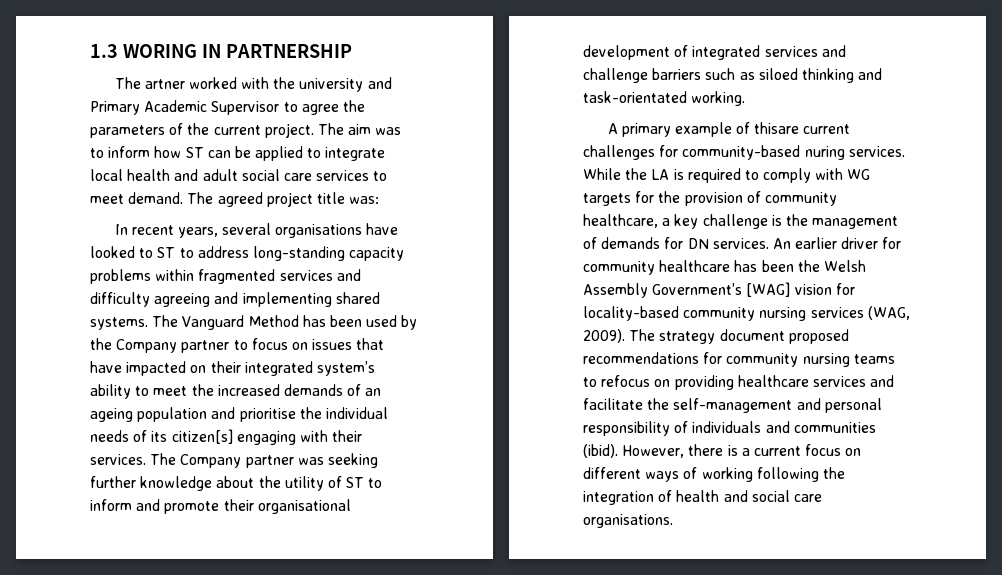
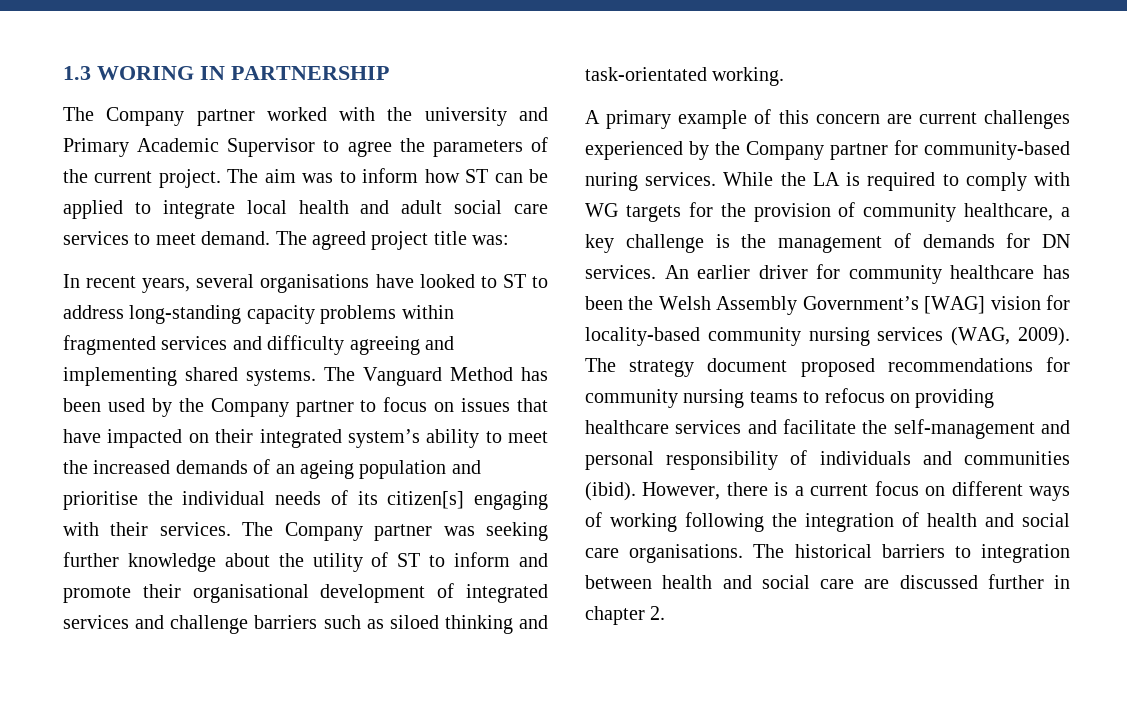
- The artner worked with the university and Primary Academic Supervisor to agree the parameters of the current project.
+ The Company partner worked with the university and Primary Academic Supervisor to agree the parameters of the current project.
- A primary example of thisare current challenges for community-based nuring services.
+ A primary example of this concern are current challenges experienced by the Company partner for community-based nuring services.
+ The historical barriers to integration between health and social care are discussed further in chapter 2.

